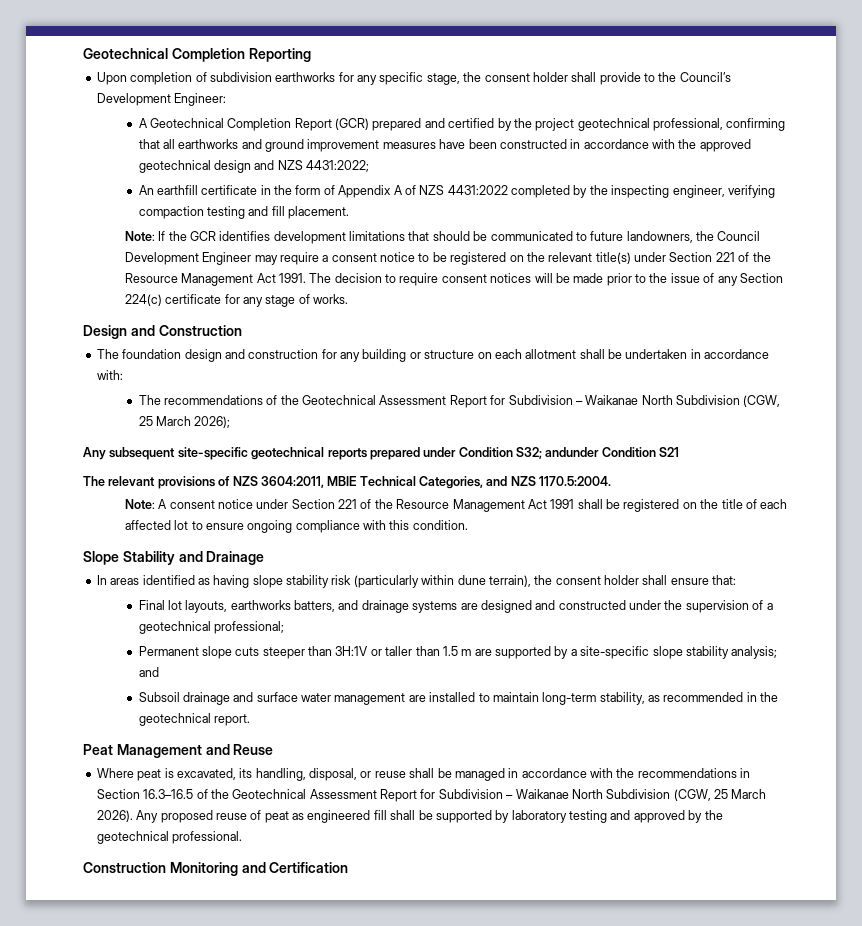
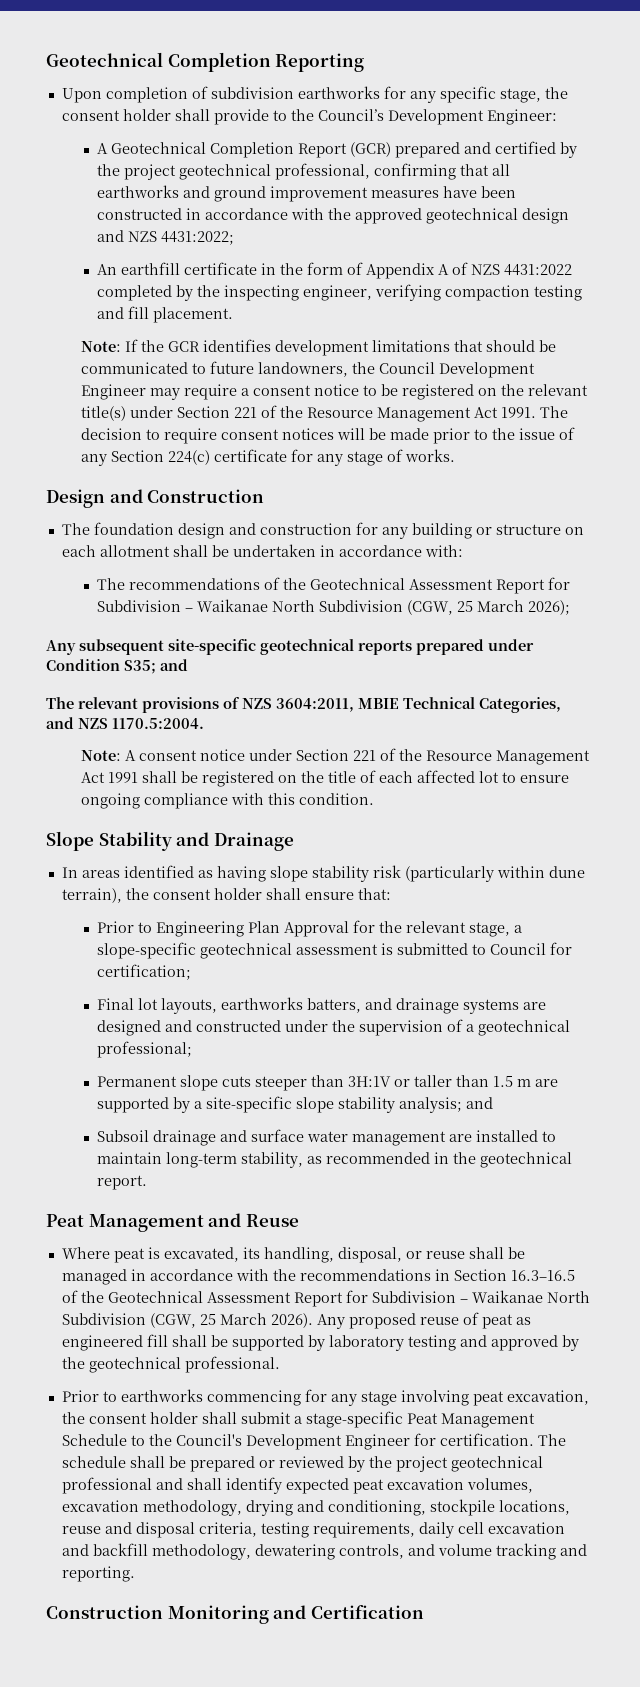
- Any subsequent site-specific geotechnical reports prepared under Condition S32; andunder Condition S21
+ Any subsequent site-specific geotechnical reports prepared under Condition S35; and
+ Prior to Engineering Plan Approval for the relevant stage, a slope-specific geotechnical assessment is submitted to Council for certification;
+ Prior to earthworks commencing for any stage involving peat excavation, the consent holder shall submit a stage-specific Peat Management Schedule to the Council's Development Engineer for certification. The schedule shall be prepared or reviewed by the project geotechnical professional and shall identify expected peat excavation volumes, excavation methodology, drying and conditioning, stockpile locations, reuse and disposal criteria, testing requirements, daily cell excavation and backfill methodology, dewatering controls, and volume tracking and reporting.

